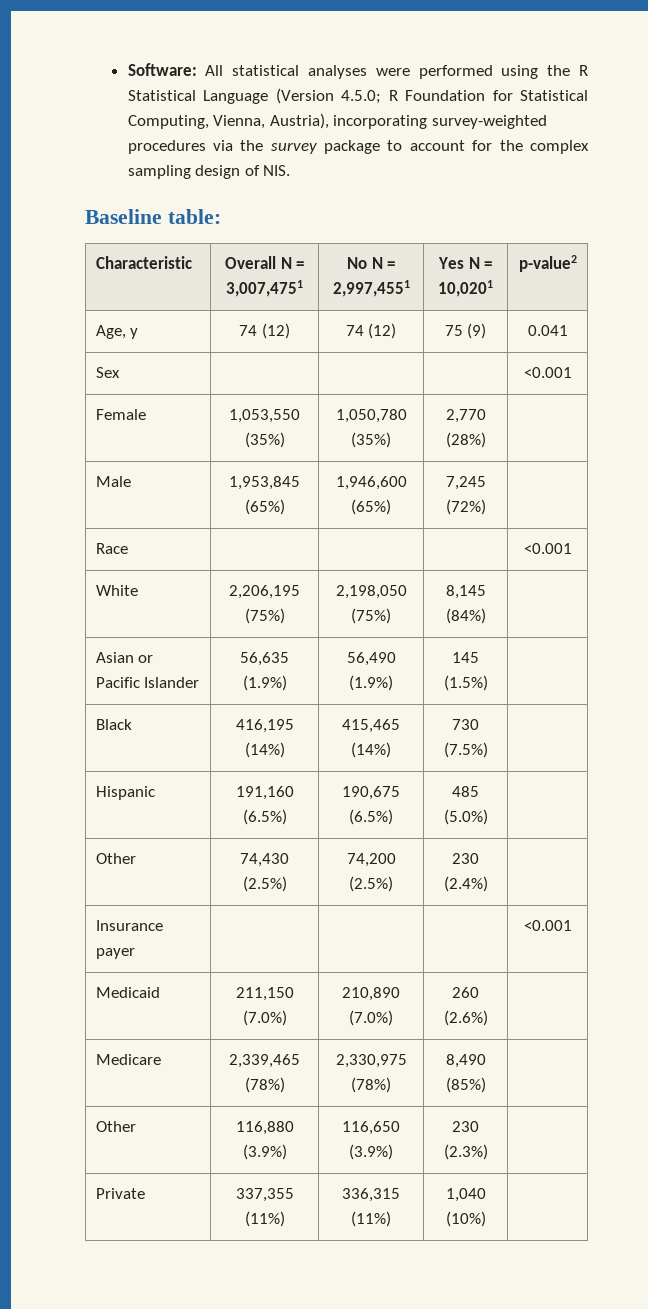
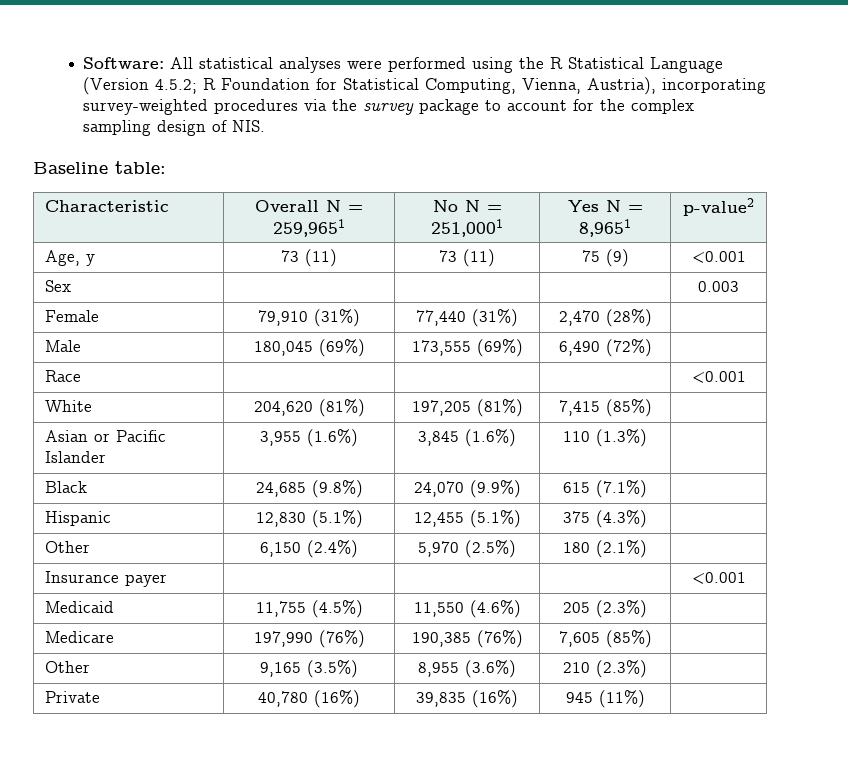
- Software: All statistical analyses were performed using the R Statistical Language (Version 4.5.0; R Foundation for Statistical Computing, Vienna, Austria), incorporating survey-weighted procedures via the survey package to account for the complex sampling design of NIS.
+ Software: All statistical analyses were performed using the R Statistical Language (Version 4.5.2; R Foundation for Statistical Computing, Vienna, Austria), incorporating survey-weighted procedures via the survey package to account for the complex sampling design of NIS.
- Characteristic | Overall N = 3,007,4751 | No N = 2,997,4551 | Yes N = 10,0201 | p-value2
+ Characteristic | Overall N = 259,9651 | No N = 251,0001 | Yes N = 8,9651 | p-value2
- Age, y | 74 (12) | 74 (12) | 75 (9) | 0.041
+ Age, y | 73 (11) | 73 (11) | 75 (9) | <0.001
- Sex | | | | <0.001
+ Sex | | | | 0.003
- Female | 1,053,550 (35%) | 1,050,780 (35%) | 2,770 (28%) |
- Male | 1,953,845 (65%) | 1,946,600 (65%) | 7,245 (72%) |
+ Female | 79,910 (31%) | 77,440 (31%) | 2,470 (28%) |
+ Male | 180,045 (69%) | 173,555 (69%) | 6,490 (72%) |
  Race | | | | <0.001
- White | 2,206,195 (75%) | 2,198,050 (75%) | 8,145 (84%) |
- Asian or Pacific Islander | 56,635 (1.9%) | 56,490 (1.9%) | 145 (1.5%) |
- Black | 416,195 (14%) | 415,465 (14%) | 730 (7.5%) |
- Hispanic | 191,160 (6.5%) | 190,675 (6.5%) | 485 (5.0%) |
- Other | 74,430 (2.5%) | 74,200 (2.5%) | 230 (2.4%) |
+ White | 204,620 (81%) | 197,205 (81%) | 7,415 (85%) |
+ Asian or Pacific Islander | 3,955 (1.6%) | 3,845 (1.6%) | 110 (1.3%) |
+ Black | 24,685 (9.8%) | 24,070 (9.9%) | 615 (7.1%) |
+ Hispanic | 12,830 (5.1%) | 12,455 (5.1%) | 375 (4.3%) |
+ Other | 6,150 (2.4%) | 5,970 (2.5%) | 180 (2.1%) |
  Insurance payer | | | | <0.001
- Medicaid | 211,150 (7.0%) | 210,890 (7.0%) | 260 (2.6%) |
- Medicare | 2,339,465 (78%) | 2,330,975 (78%) | 8,490 (85%) |
- Other | 116,880 (3.9%) | 116,650 (3.9%) | 230 (2.3%) |
- Private | 337,355 (11%) | 336,315 (11%) | 1,040 (10%) |
+ Medicaid | 11,755 (4.5%) | 11,550 (4.6%) | 205 (2.3%) |
+ Medicare | 197,990 (76%) | 190,385 (76%) | 7,605 (85%) |
+ Other | 9,165 (3.5%) | 8,955 (3.6%) | 210 (2.3%) |
+ Private | 40,780 (16%) | 39,835 (16%) | 945 (11%) |

